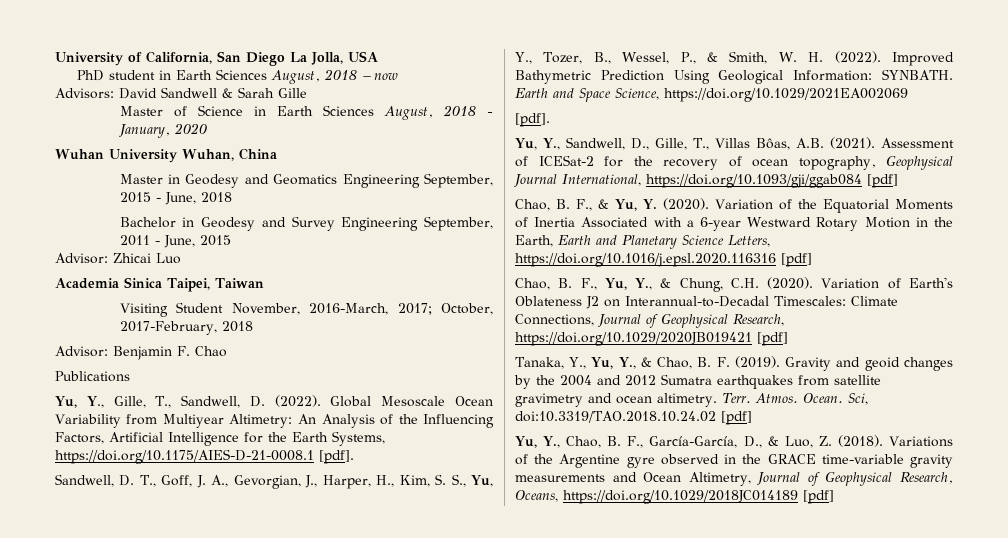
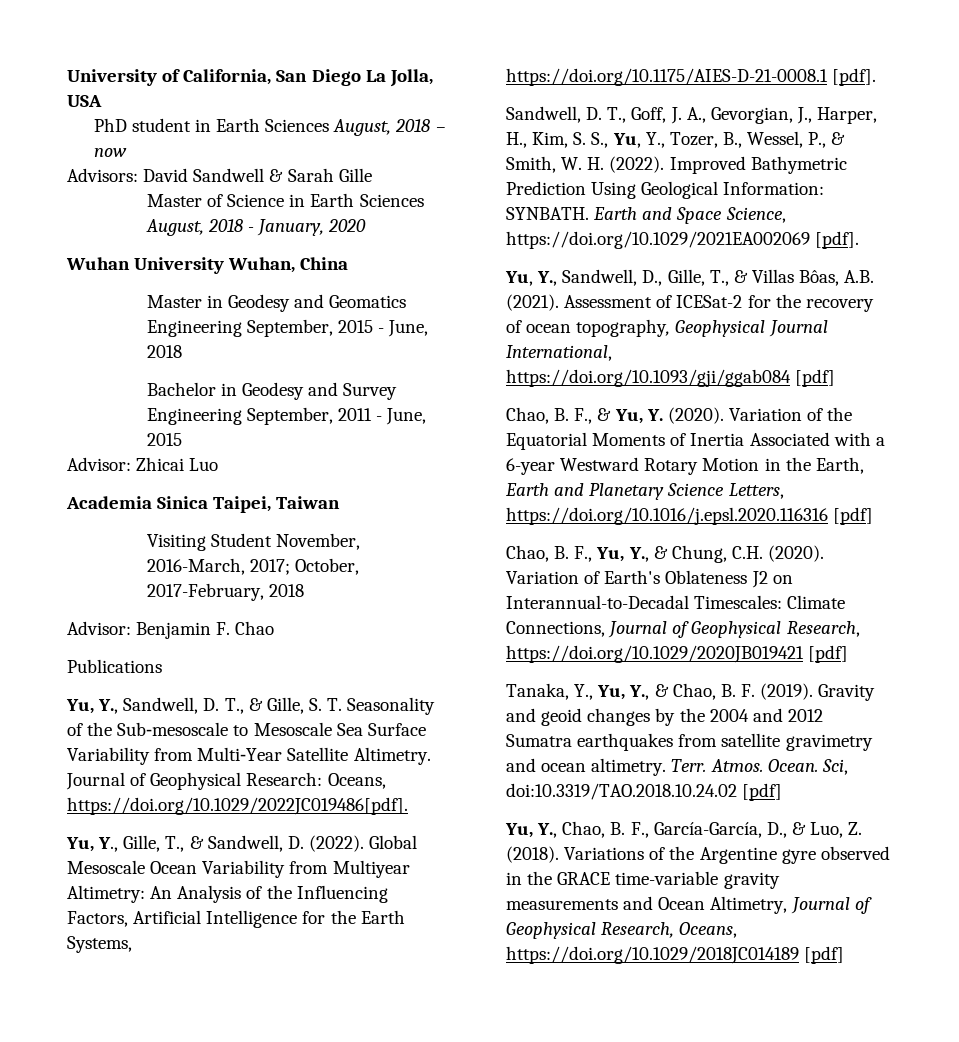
+ Yu, Y., Sandwell, D. T., & Gille, S. T. Seasonality of the Sub‐mesoscale to Mesoscale Sea Surface Variability from Multi‐Year Satellite Altimetry. Journal of Geophysical Research: Oceans, https://doi.org/10.1029/2022JC019486[pdf].
- Yu, Y., Gille, T., Sandwell, D. (2022).
+ Yu, Y., Gille, T., & Sandwell, D. (2022).
- Earth and Space Science, https://doi.org/10.1029/2021EA002069
- [pdf].
+ Earth and Space Science, https://doi.org/10.1029/2021EA002069 [pdf].
- Yu, Y., Sandwell, D., Gille, T., Villas Bôas, A.B. (2021).
+ Yu, Y., Sandwell, D., Gille, T., & Villas Bôas, A.B. (2021).

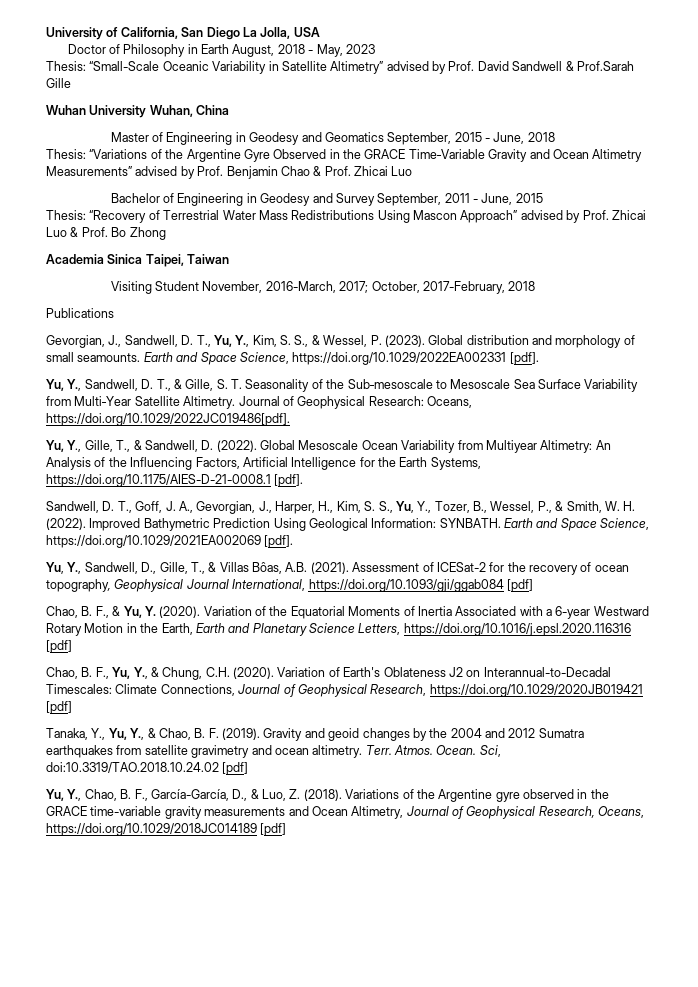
- PhD student in Earth Sciences August, 2018 – now
- Advisors: David Sandwell & Sarah Gille
+ Doctor of Philosophy in Earth August, 2018 - May, 2023
+ Thesis: “Small-Scale Oceanic Variability in Satellite Altimetry” advised by Prof. David Sandwell & Prof.Sarah Gille
- Master of Science in Earth Sciences August, 2018 - January, 2020
- Master in Geodesy and Geomatics Engineering September, 2015 - June, 2018
+ Master of Engineering in Geodesy and Geomatics September, 2015 - June, 2018
+ Thesis: “Variations of the Argentine Gyre Observed in the GRACE Time‐Variable Gravity and Ocean Altimetry Measurements” advised by Prof. Benjamin Chao & Prof. Zhicai Luo
- Bachelor in Geodesy and Survey Engineering September, 2011 - June, 2015
+ Bachelor of Engineering in Geodesy and Survey September, 2011 - June, 2015
- Advisor: Zhicai Luo
+ Thesis: “Recovery of Terrestrial Water Mass Redistributions Using Mascon Approach” advised by Prof. Zhicai Luo & Prof. Bo Zhong
- Advisor: Benjamin F. Chao
  Publications
+ Gevorgian, J., Sandwell, D. T., Yu, Y., Kim, S. S., & Wessel, P. (2023). Global distribution and morphology of small seamounts. Earth and Space Science, https://doi.org/10.1029/2022EA002331 [pdf].

